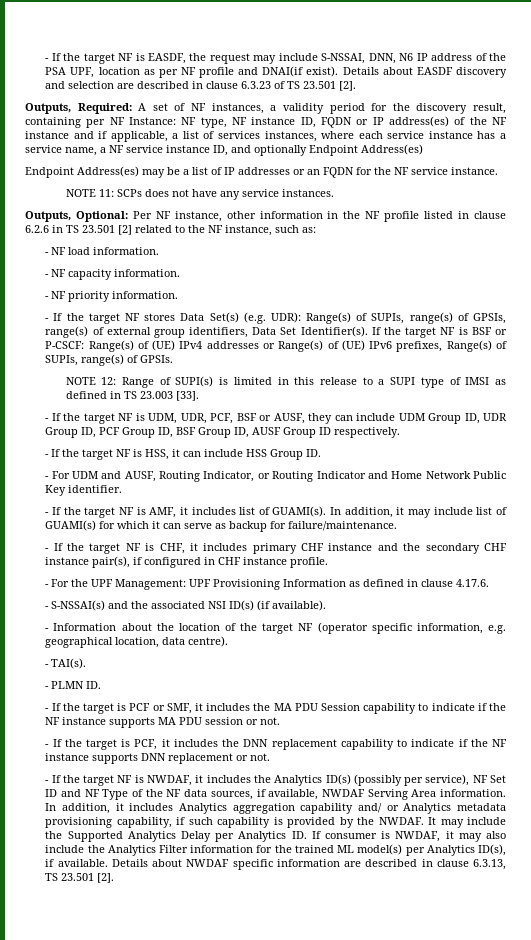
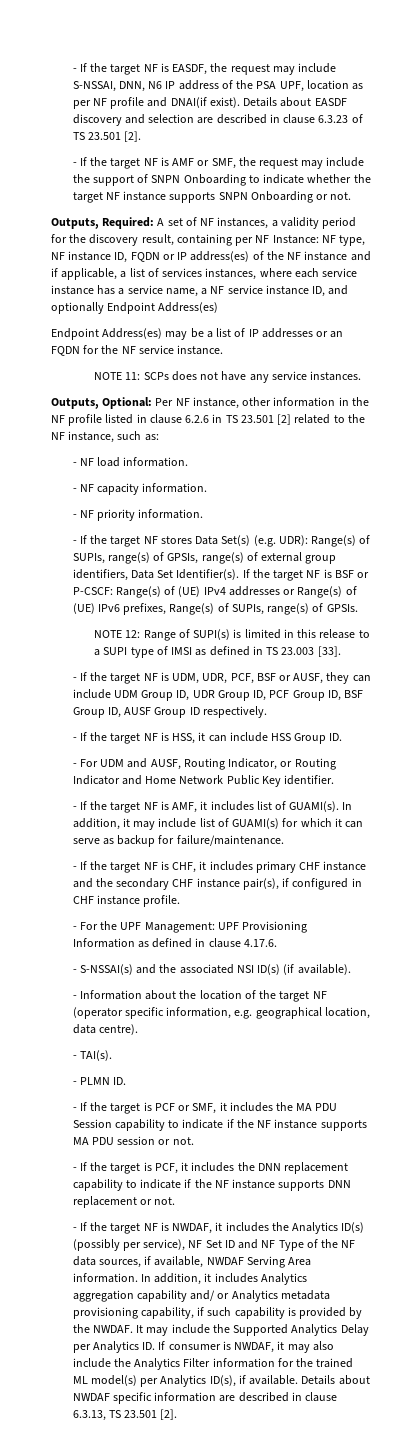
+ - If the target NF is AMF or SMF, the request may include the support of SNPN Onboarding to indicate whether the target NF instance supports SNPN Onboarding or not.

